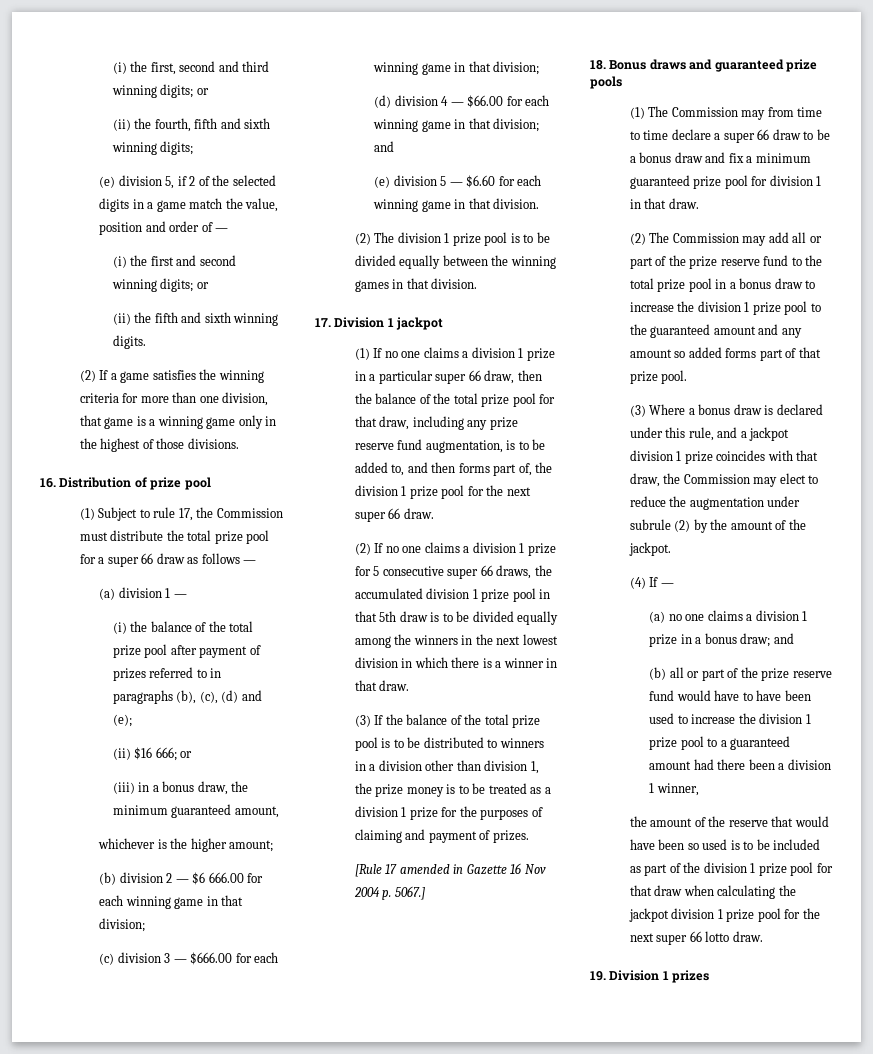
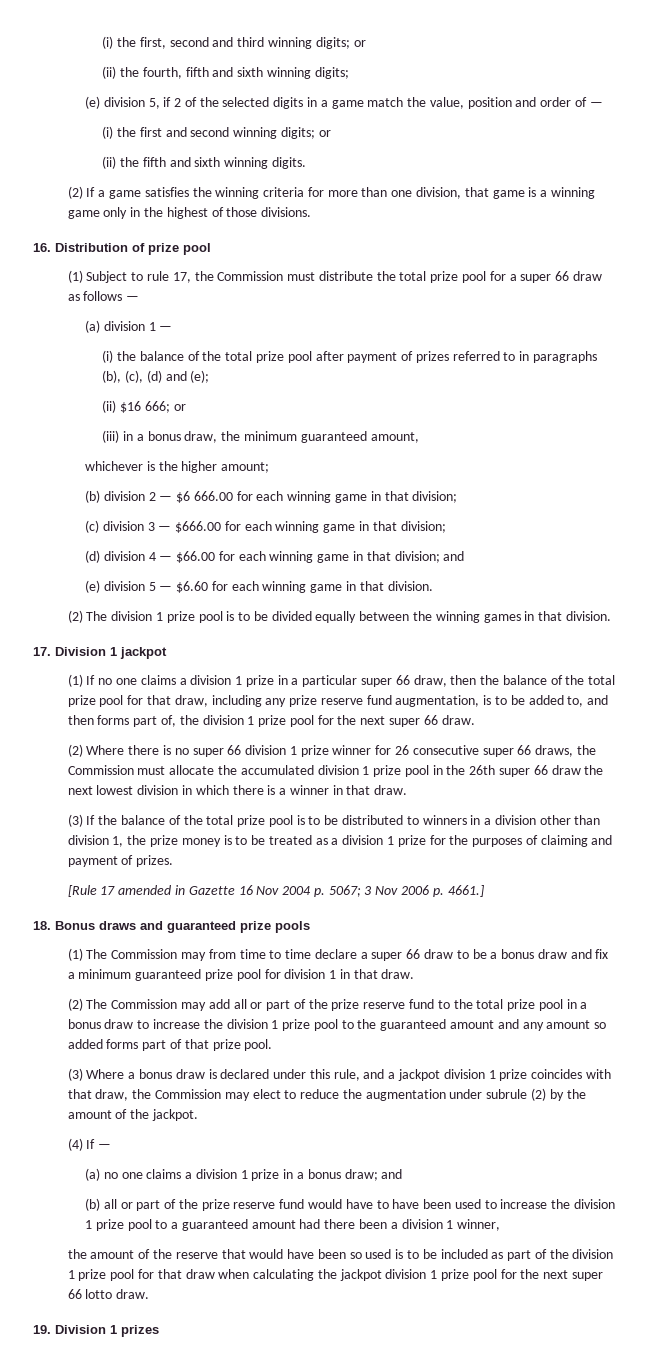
- (2) If no one claims a division 1 prize for 5 consecutive super 66 draws, the accumulated division 1 prize pool in that 5th draw is to be divided equally among the winners in the next lowest division in which there is a winner in that draw.
+ (2) Where there is no super 66 division 1 prize winner for 26 consecutive super 66 draws, the Commission must allocate the accumulated division 1 prize pool in the 26th super 66 draw the next lowest division in which there is a winner in that draw.
- [Rule 17 amended in Gazette 16 Nov 2004 p. 5067.]
+ [Rule 17 amended in Gazette 16 Nov 2004 p. 5067; 3 Nov 2006 p. 4661.]

